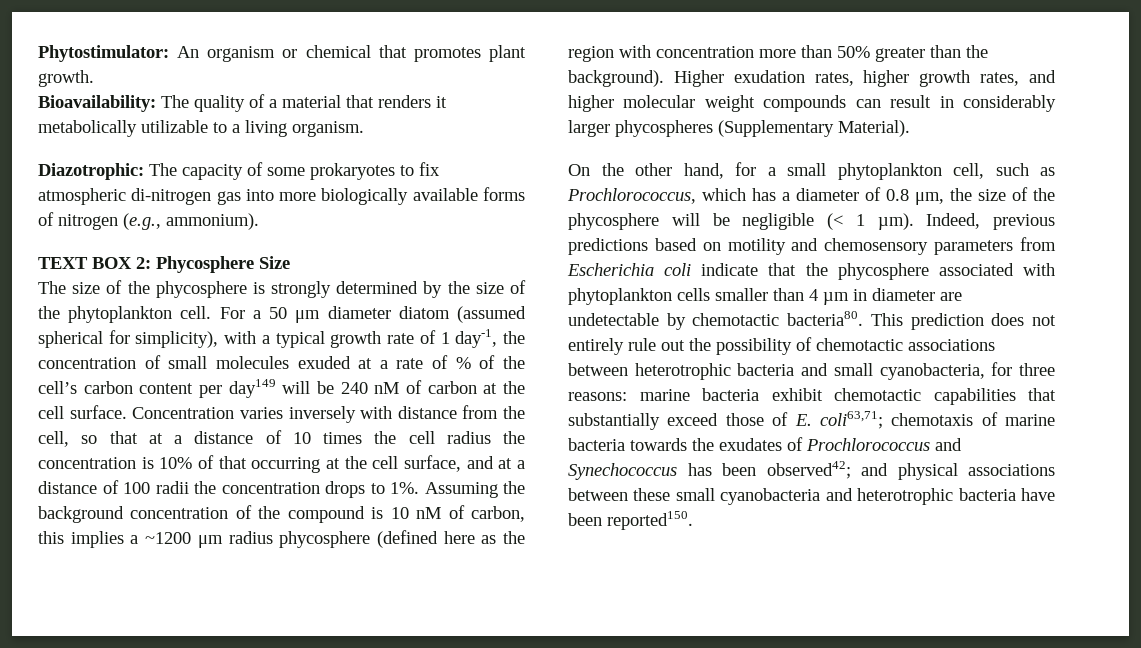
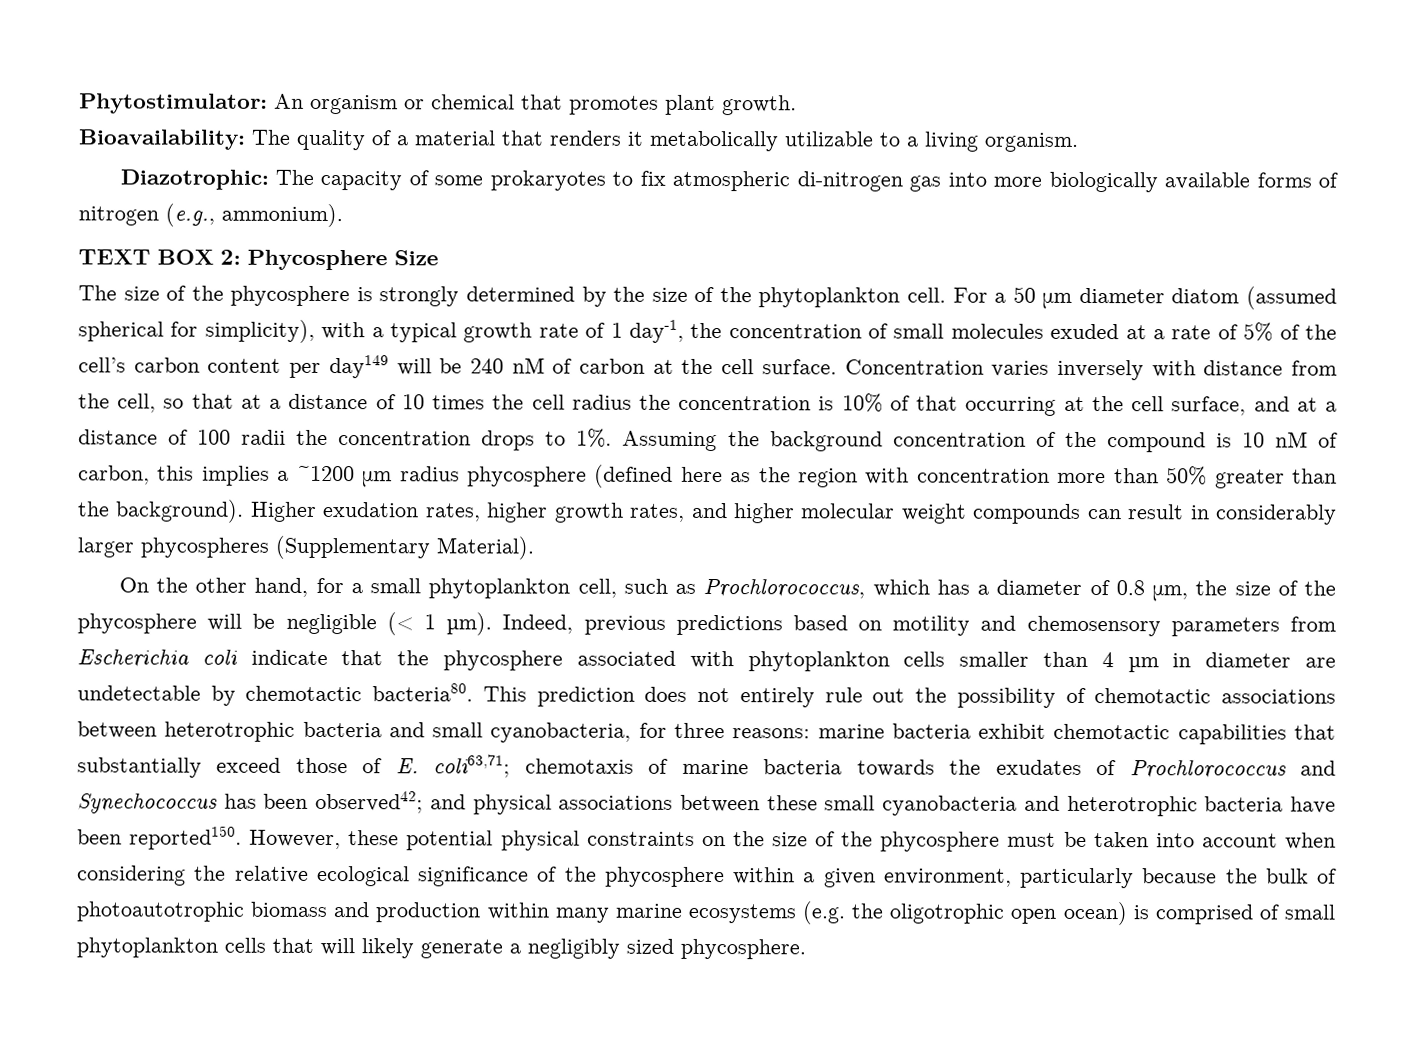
- For a 50 μm diameter diatom (assumed spherical for simplicity), with a typical growth rate of 1 day-1, the concentration of small molecules exuded at a rate of % of the cell’s carbon content per day149 will be 240 nM of carbon at the cell surface.
+ For a 50 μm diameter diatom (assumed spherical for simplicity), with a typical growth rate of 1 day-1, the concentration of small molecules exuded at a rate of 5% of the cell’s carbon content per day149 will be 240 nM of carbon at the cell surface.
+ However, these potential physical constraints on the size of the phycosphere must be taken into account when considering the relative ecological significance of the phycosphere within a given environment, particularly because the bulk of photoautotrophic biomass and production within many marine ecosystems (e.g. the oligotrophic open ocean) is comprised of small phytoplankton cells that will likely generate a negligibly sized phycosphere.

